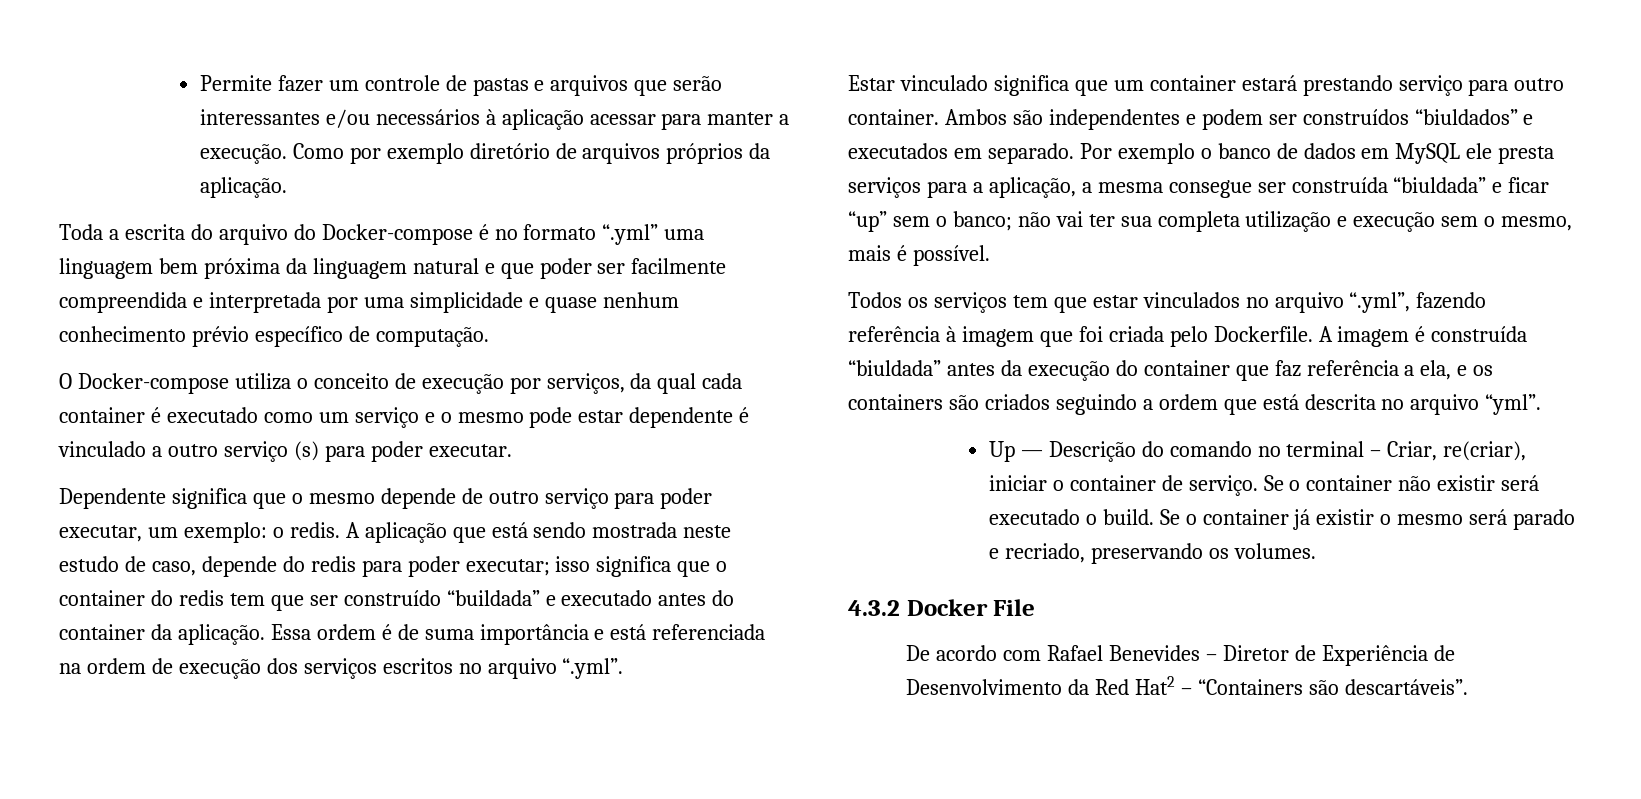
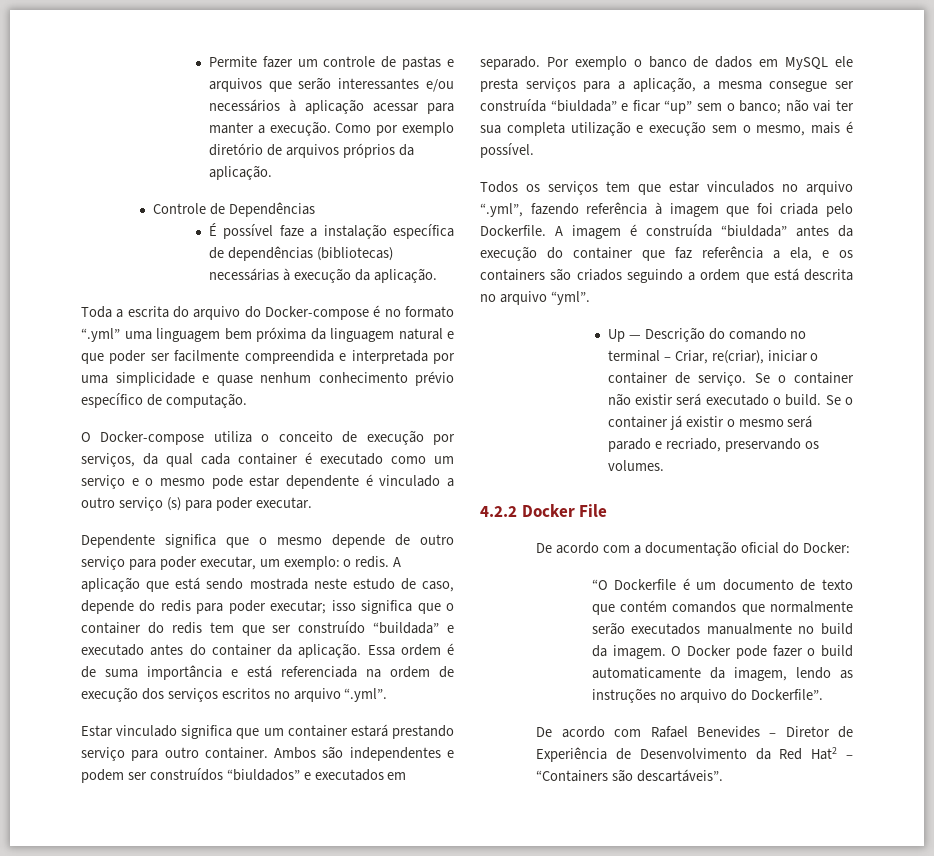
+ Controle de Dependências
+ É possível faze a instalação específica de dependências (bibliotecas) necessárias à execução da aplicação.
- 4.3.2 Docker File
+ 4.2.2 Docker File
+ De acordo com a documentação oficial do Docker:
+ “O Dockerfile é um documento de texto que contém comandos que normalmente serão executados manualmente no build da imagem. O Docker pode fazer o build automaticamente da imagem, lendo as instruções no arquivo do Dockerfile”.

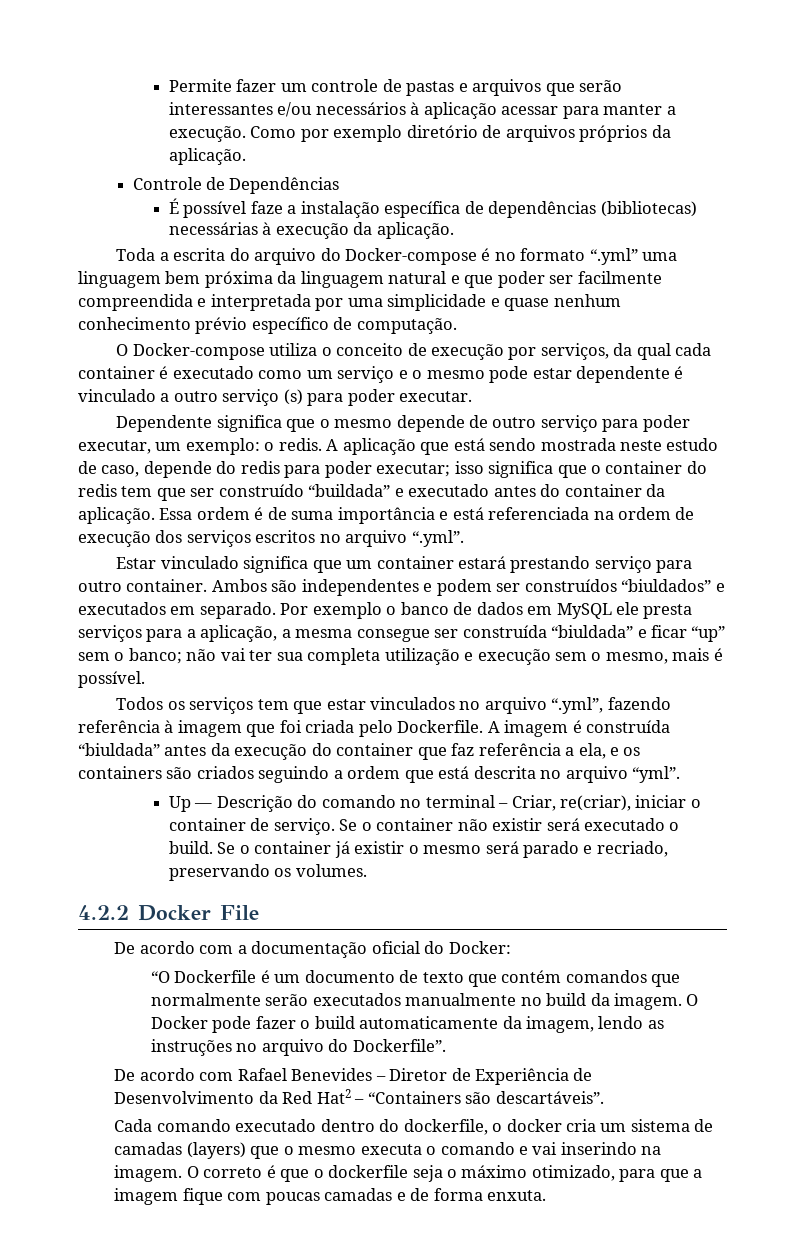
+ Cada comando executado dentro do dockerfile, o docker cria um sistema de camadas (layers) que o mesmo executa o comando e vai inserindo na imagem. O correto é que o dockerfile seja o máximo otimizado, para que a imagem fique com poucas camadas e de forma enxuta.

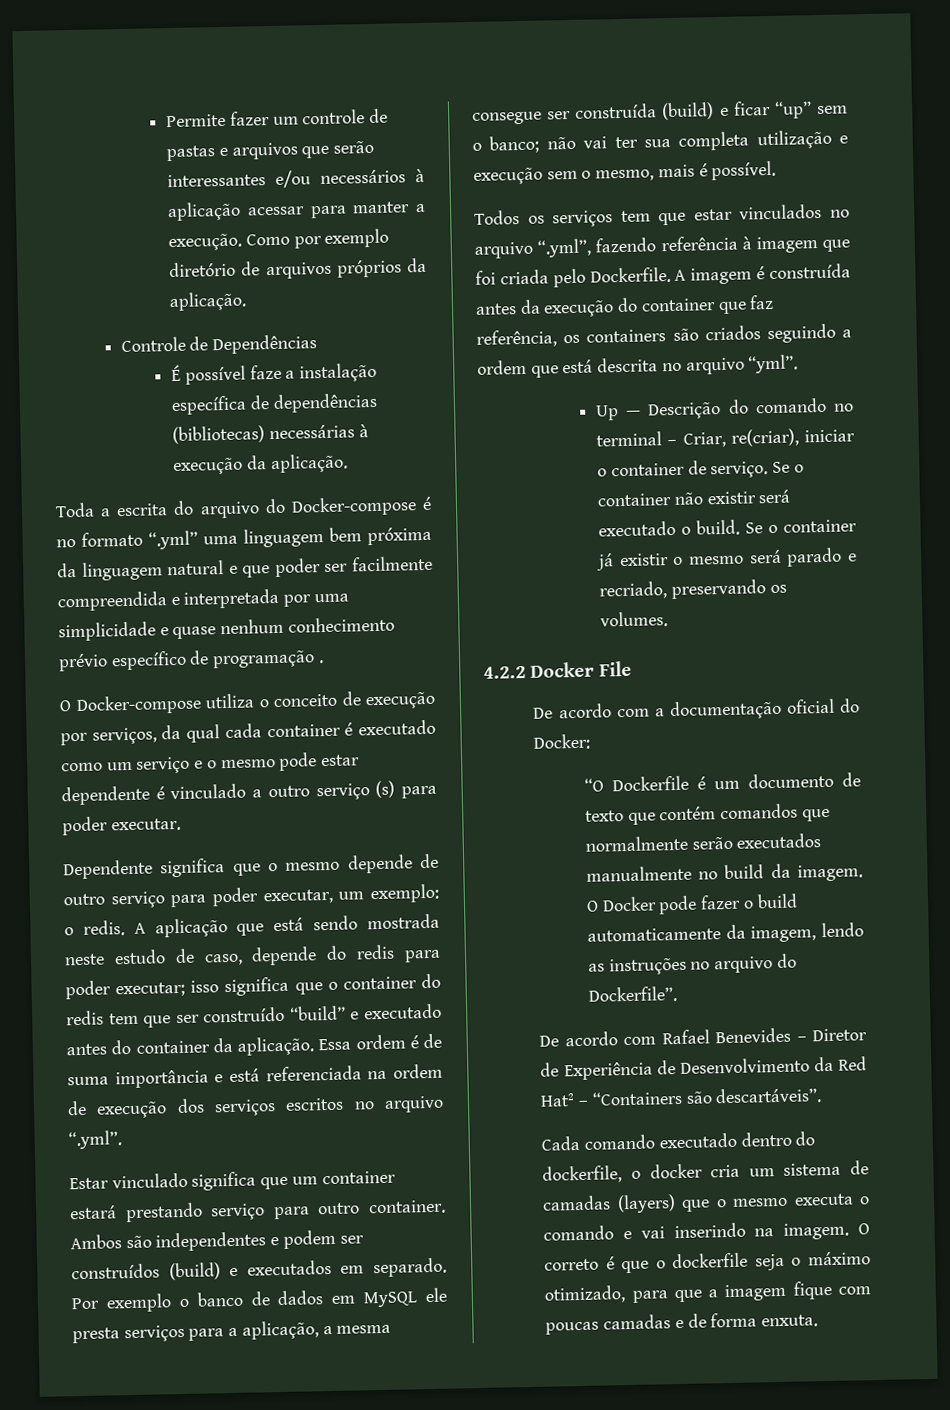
- Toda a escrita do arquivo do Docker-compose é no formato “.yml” uma linguagem bem próxima da linguagem natural e que poder ser facilmente compreendida e interpretada por uma simplicidade e quase nenhum conhecimento prévio específico de computação.
+ Toda a escrita do arquivo do Docker-compose é no formato “.yml” uma linguagem bem próxima da linguagem natural e que poder ser facilmente compreendida e interpretada por uma simplicidade e quase nenhum conhecimento prévio específico de programação .
- A aplicação que está sendo mostrada neste estudo de caso, depende do redis para poder executar; isso significa que o container do redis tem que ser construído “buildada” e executado antes do container da aplicação.
+ A aplicação que está sendo mostrada neste estudo de caso, depende do redis para poder executar; isso significa que o container do redis tem que ser construído “build” e executado antes do container da aplicação.
- Ambos são independentes e podem ser construídos “biuldados” e executados em separado.
+ Ambos são independentes e podem ser construídos (build) e executados em separado.
- Por exemplo o banco de dados em MySQL ele presta serviços para a aplicação, a mesma consegue ser construída “biuldada” e ficar “up” sem o banco; não vai ter sua completa utilização e execução sem o mesmo, mais é possível.
+ Por exemplo o banco de dados em MySQL ele presta serviços para a aplicação, a mesma consegue ser construída (build) e ficar “up” sem o banco; não vai ter sua completa utilização e execução sem o mesmo, mais é possível.
- A imagem é construída “biuldada” antes da execução do container que faz referência a ela, e os containers são criados seguindo a ordem que está descrita no arquivo “yml”.
+ A imagem é construída antes da execução do container que faz referência, os containers são criados seguindo a ordem que está descrita no arquivo “yml”.

